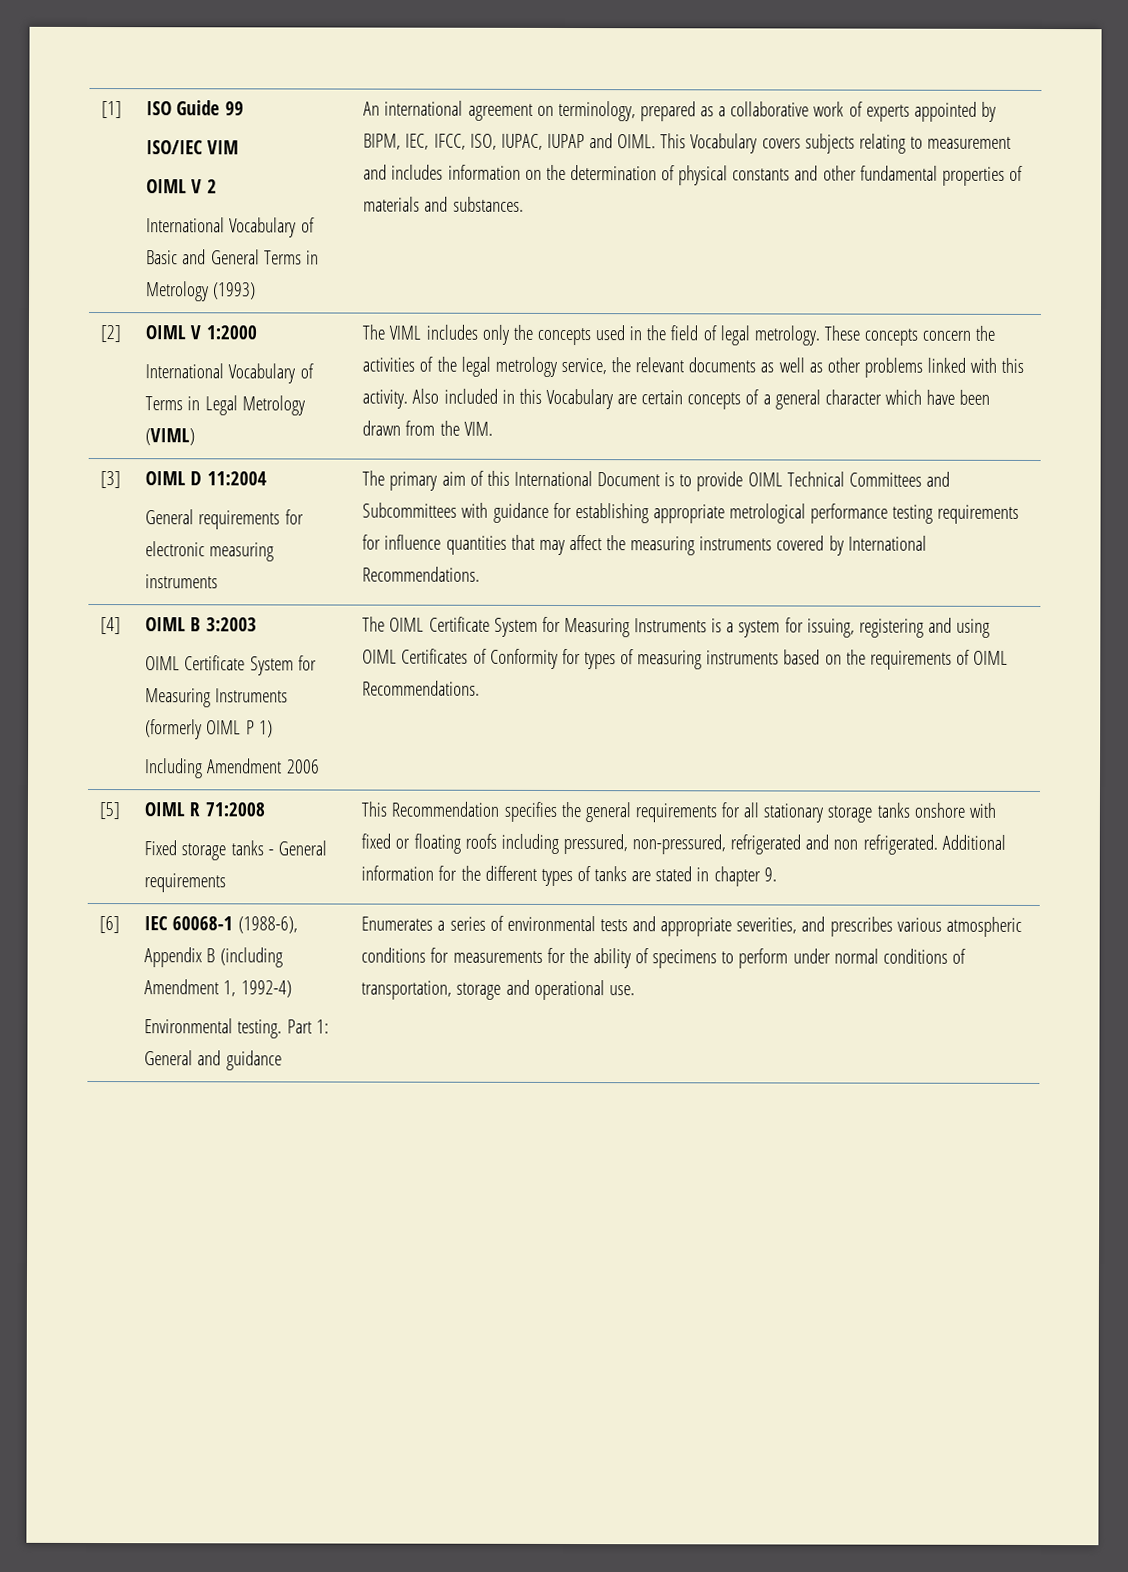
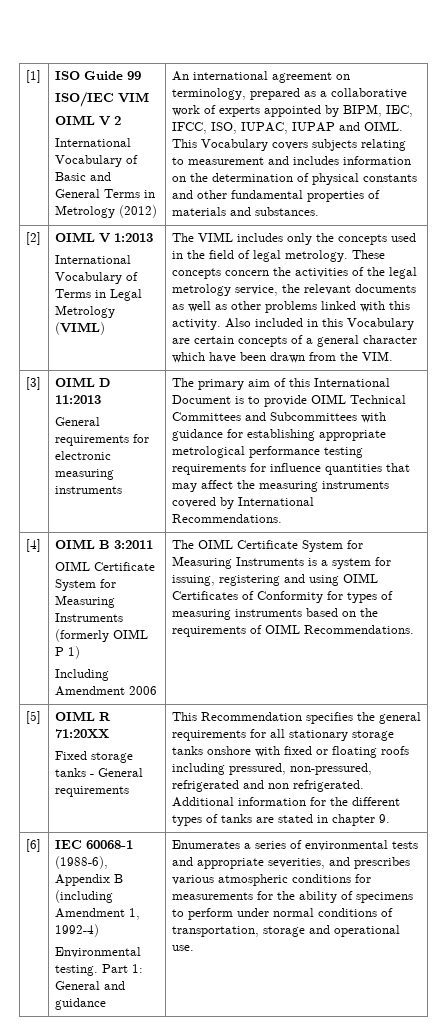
- International Vocabulary of Basic and General Terms in Metrology (1993)
+ International Vocabulary of Basic and General Terms in Metrology (2012)
- OIML V 1:2000
+ OIML V 1:2013
- OIML D 11:2004
+ OIML D 11:2013
- OIML B 3:2003
+ OIML B 3:2011
- OIML R 71:2008
+ OIML R 71:20XX

